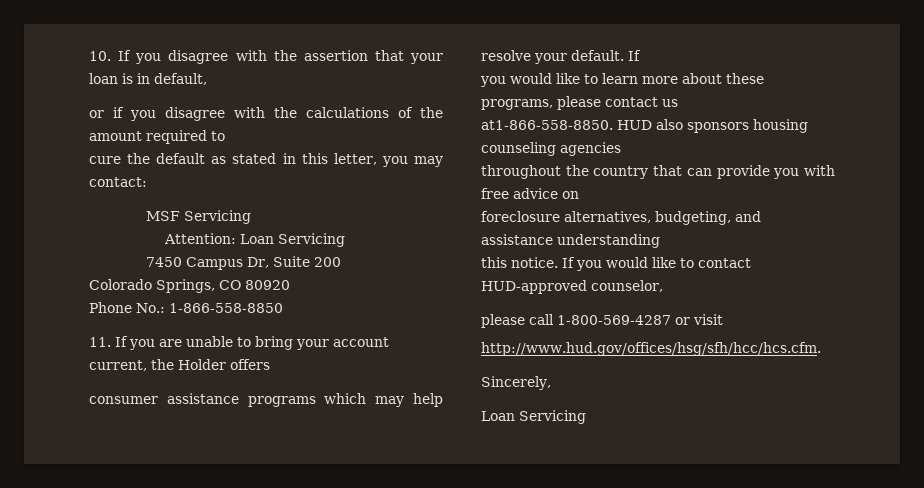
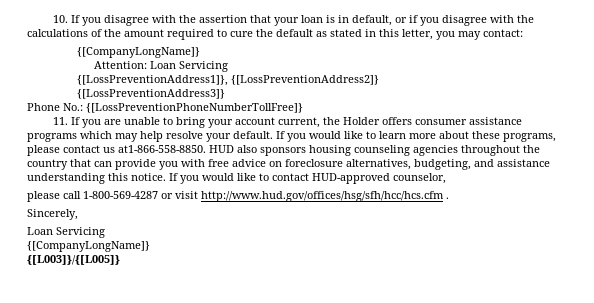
- 10. If you disagree with the assertion that your loan is in default,
- or if you disagree with the calculations of the amount required to
- cure the default as stated in this letter, you may contact:
- MSF Servicing
+ 10. If you disagree with the assertion that your loan is in default, or if you disagree with the calculations of the amount required to cure the default as stated in this letter, you may contact:
+ {[CompanyLongName]}
- 7450 Campus Dr, Suite 200
- Colorado Springs, CO 80920
+ {[LossPreventionAddress1]}, {[LossPreventionAddress2]}
+ {[LossPreventionAddress3]}
- Phone No.: 1-866-558-8850
+ Phone No.: {[LossPreventionPhoneNumberTollFree]}
- 11. If you are unable to bring your account current, the Holder offers
- consumer assistance programs which may help resolve your default. If
- you would like to learn more about these programs, please contact us
- at1-866-558-8850.
+ 11. If you are unable to bring your account current, the Holder offers consumer assistance programs which may help resolve your default. If you would like to learn more about these programs, please contact us at1-866-558-8850.
- HUD also sponsors housing counseling agencies
- throughout the country that can provide you with free advice on
- foreclosure alternatives, budgeting, and assistance understanding
- this notice.
+ HUD also sponsors housing counseling agencies throughout the country that can provide you with free advice on foreclosure alternatives, budgeting, and assistance understanding this notice.
- please call 1-800-569-4287 or visit
- http://www.hud.gov/offices/hsg/sfh/hcc/hcs.cfm.
+ please call 1-800-569-4287 or visit http://www.hud.gov/offices/hsg/sfh/hcc/hcs.cfm .
  Sincerely,
  Loan Servicing
+ {[CompanyLongName]}
+ {[L003]}/{[L005]}

